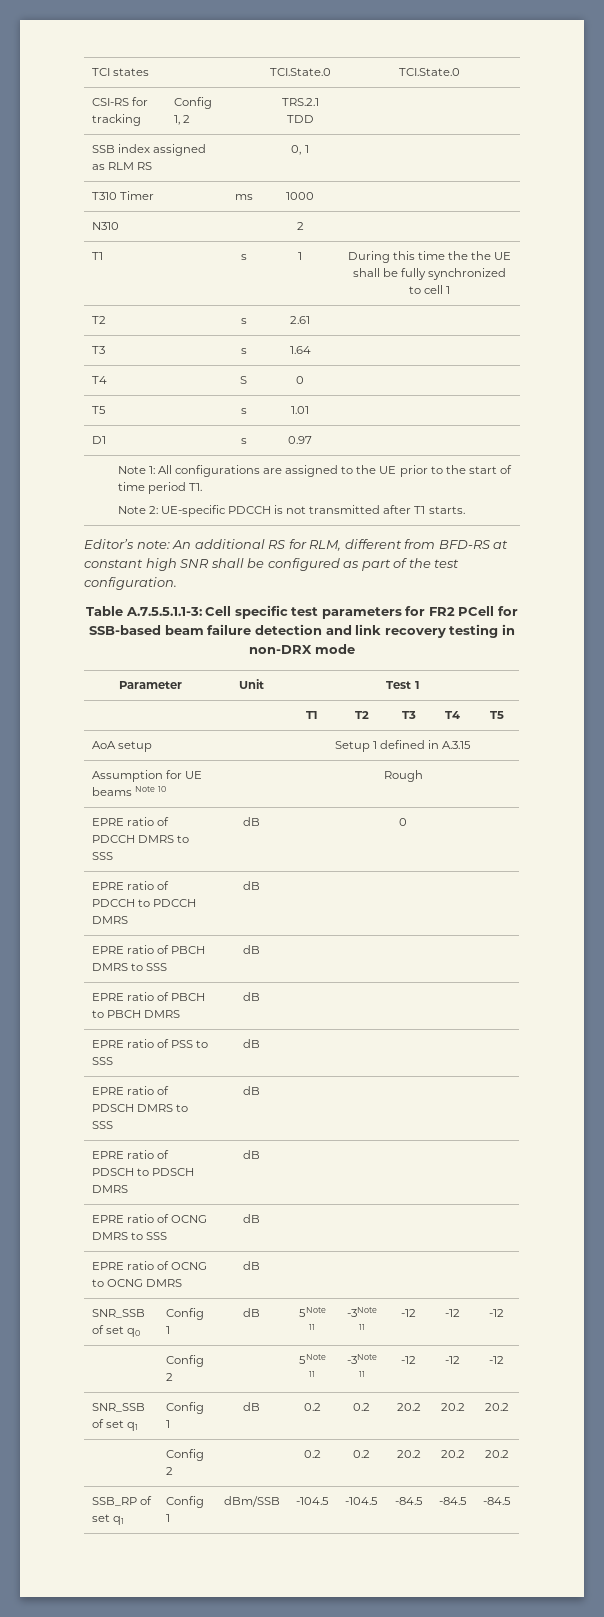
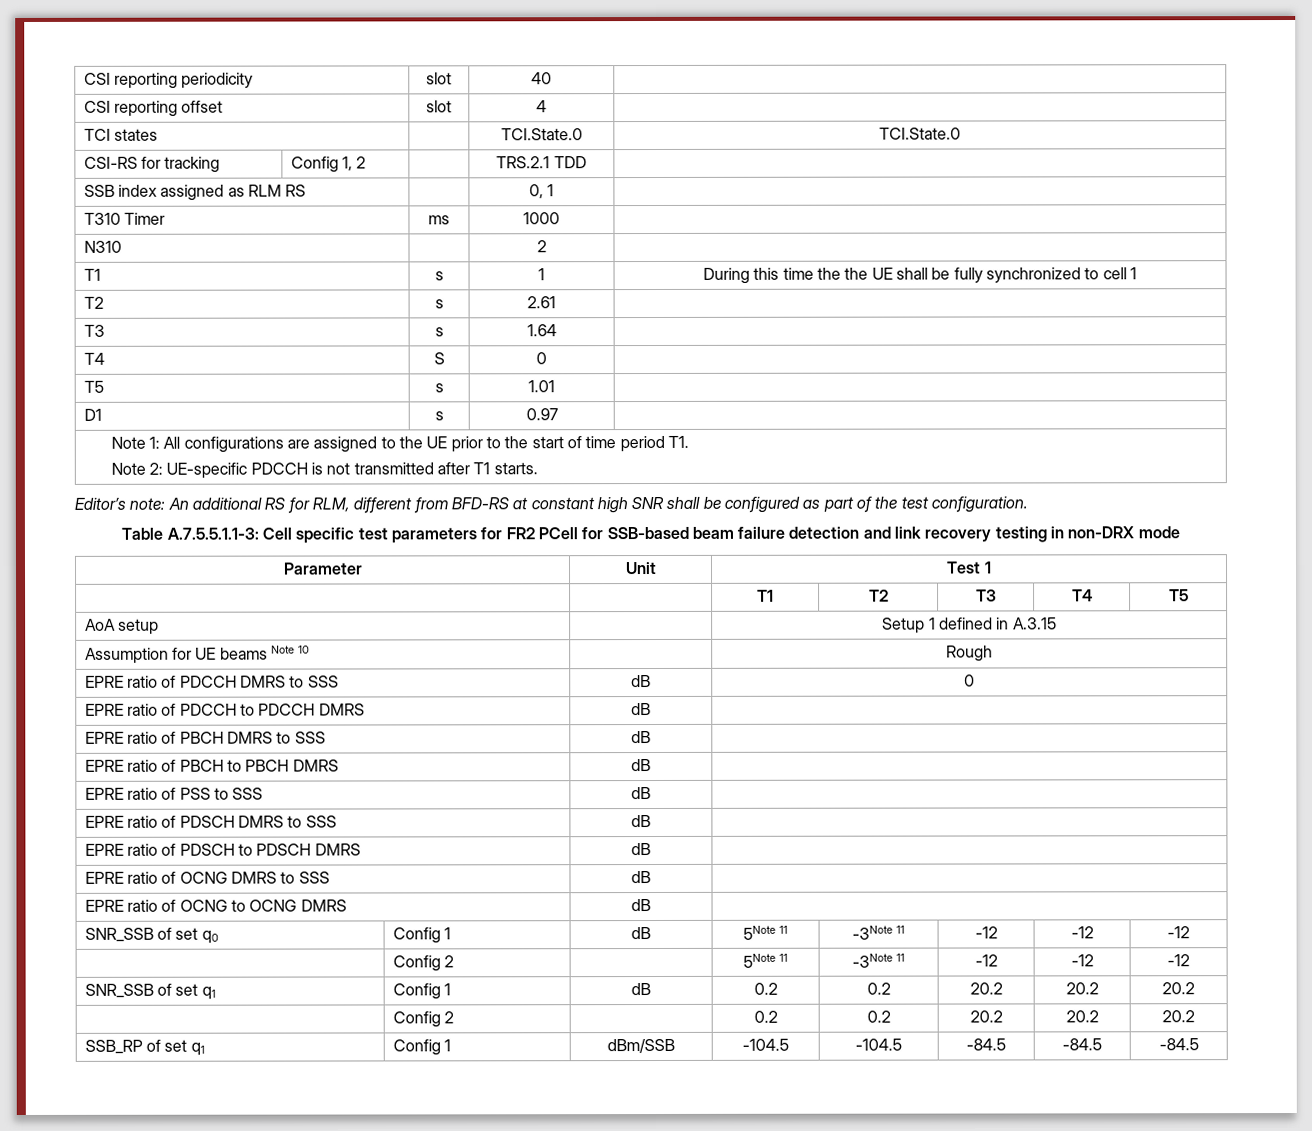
+ CSI reporting periodicity | slot | 40 |
+ CSI reporting offset | slot | 4 |

